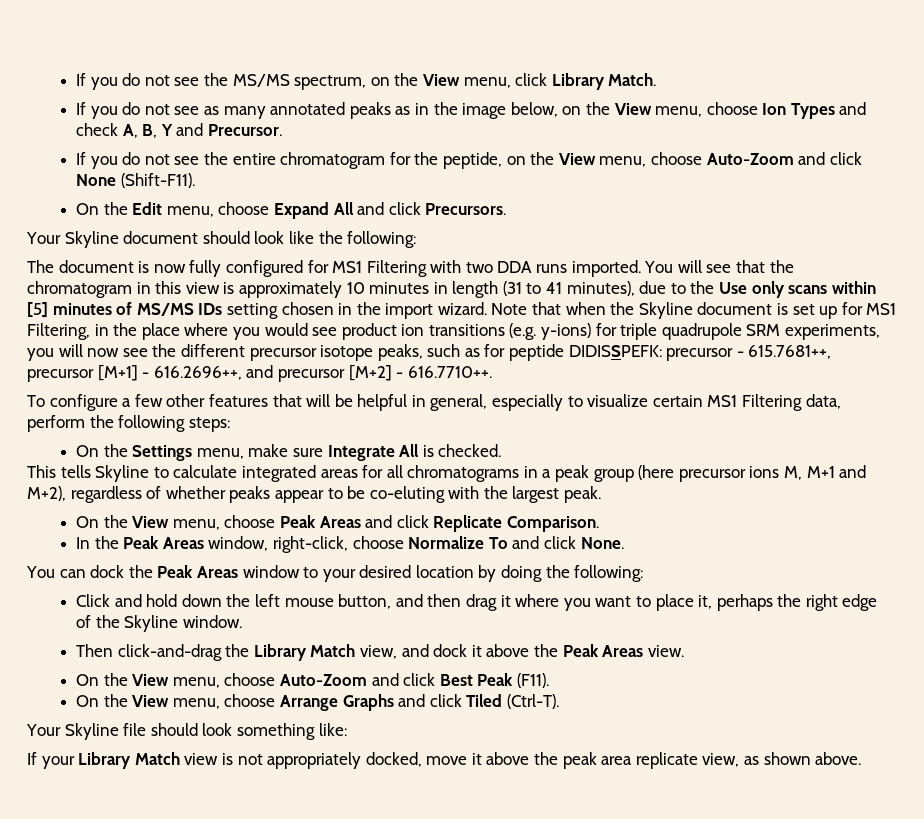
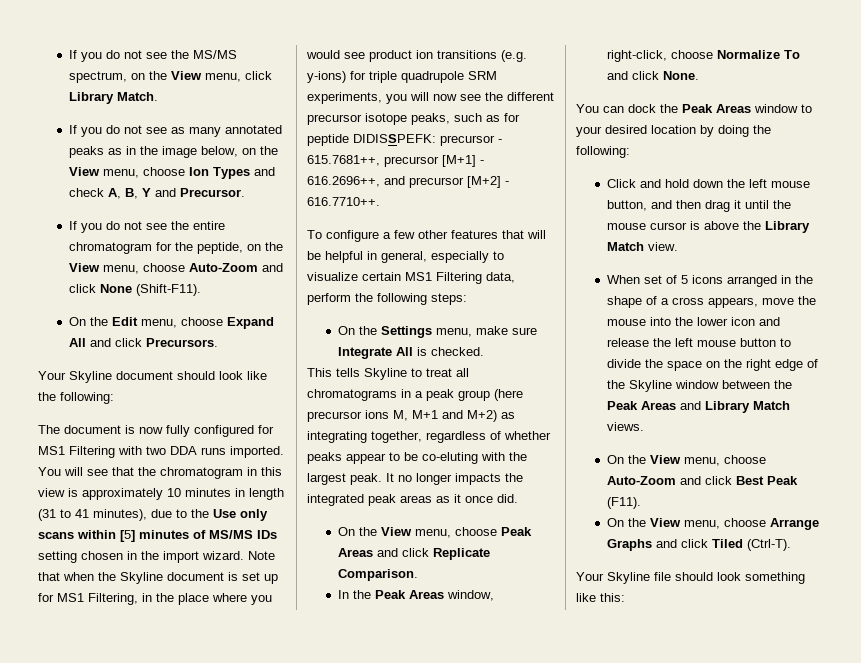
- This tells Skyline to calculate integrated areas for all chromatograms in a peak group (here precursor ions M, M+1 and M+2), regardless of whether peaks appear to be co-eluting with the largest peak.
+ This tells Skyline to treat all chromatograms in a peak group (here precursor ions M, M+1 and M+2) as integrating together, regardless of whether peaks appear to be co-eluting with the largest peak. It no longer impacts the integrated peak areas as it once did.
- Click and hold down the left mouse button, and then drag it where you want to place it, perhaps the right edge of the Skyline window.
- Then click-and-drag the Library Match view, and dock it above the Peak Areas view.
+ Click and hold down the left mouse button, and then drag it until the mouse cursor is above the Library Match view.
+ When set of 5 icons arranged in the shape of a cross appears, move the mouse into the lower icon and release the left mouse button to divide the space on the right edge of the Skyline window between the Peak Areas and Library Match views.
- Your Skyline file should look something like:
- If your Library Match view is not appropriately docked, move it above the peak area replicate view, as shown above.
+ Your Skyline file should look something like this:

